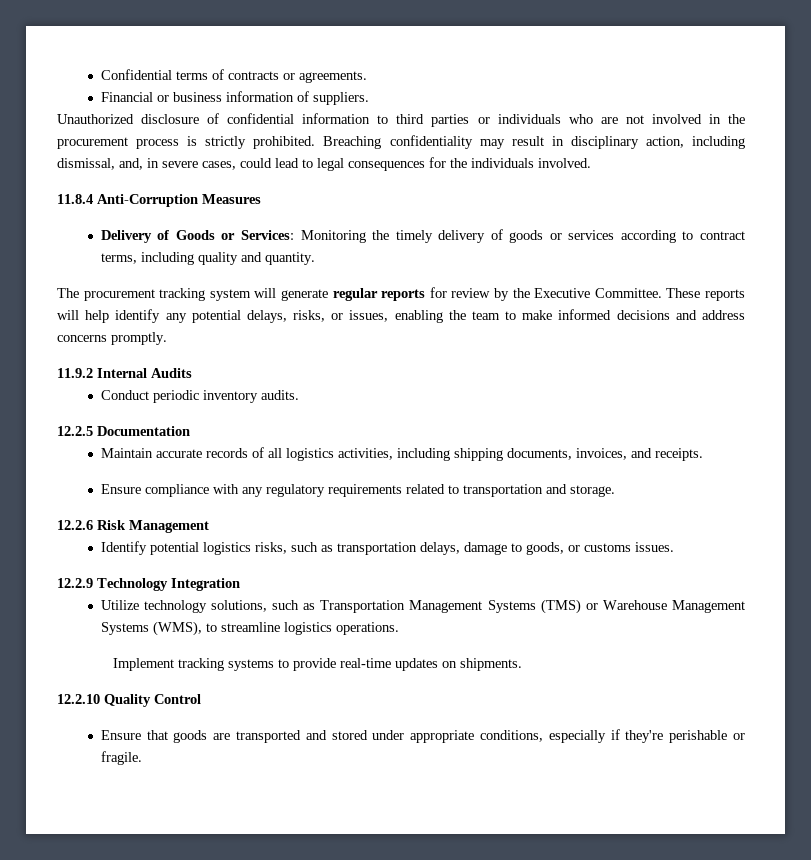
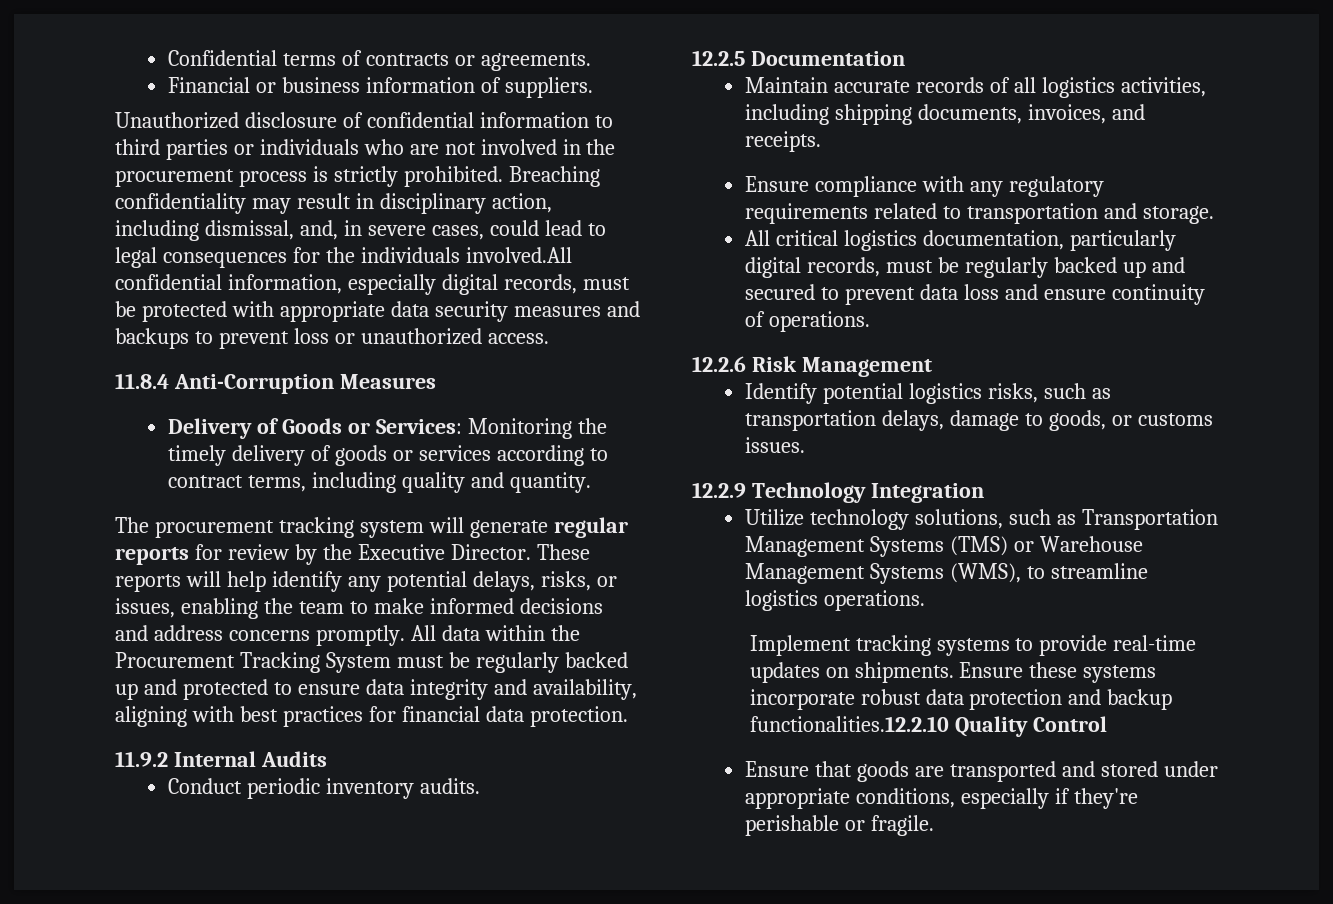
- Breaching confidentiality may result in disciplinary action, including dismissal, and, in severe cases, could lead to legal consequences for the individuals involved.
+ Breaching confidentiality may result in disciplinary action, including dismissal, and, in severe cases, could lead to legal consequences for the individuals involved.All confidential information, especially digital records, must be protected with appropriate data security measures and backups to prevent loss or unauthorized access.
- The procurement tracking system will generate regular reports for review by the Executive Committee.
+ The procurement tracking system will generate regular reports for review by the Executive Director.
+ All data within the Procurement Tracking System must be regularly backed up and protected to ensure data integrity and availability, aligning with best practices for financial data protection.
+ All critical logistics documentation, particularly digital records, must be regularly backed up and secured to prevent data loss and ensure continuity of operations.
- Implement tracking systems to provide real-time updates on shipments.
- 12.2.10 Quality Control
+ Implement tracking systems to provide real-time updates on shipments. Ensure these systems incorporate robust data protection and backup functionalities.12.2.10 Quality Control

